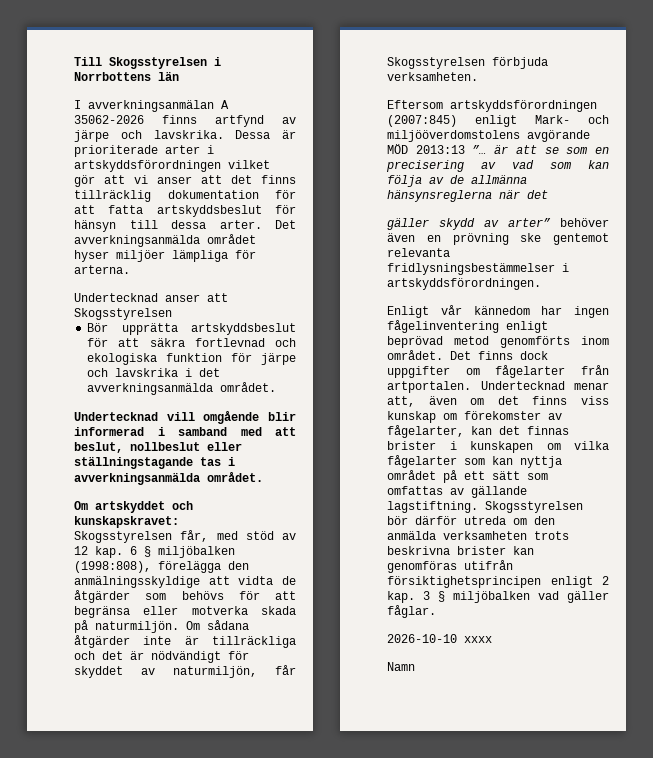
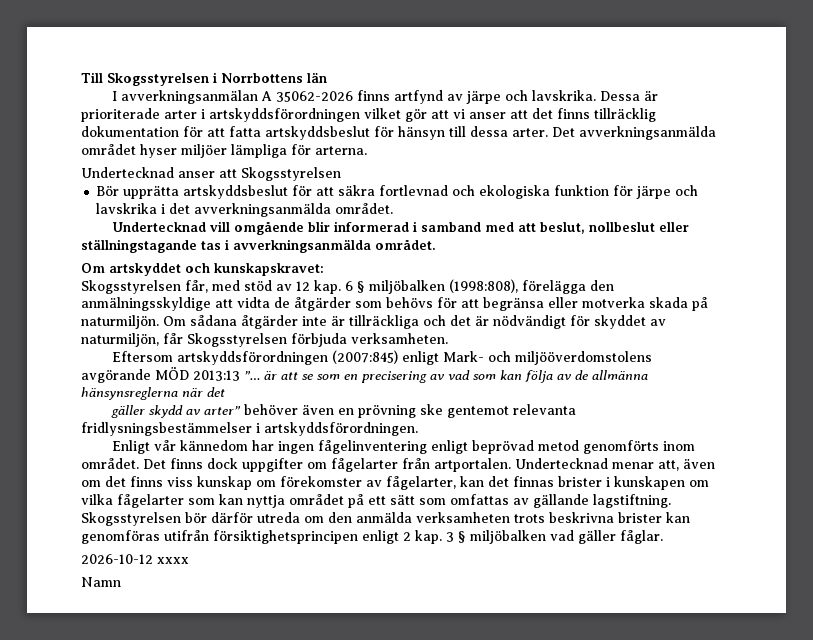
- 2026-10-10 xxxx
+ 2026-10-12 xxxx

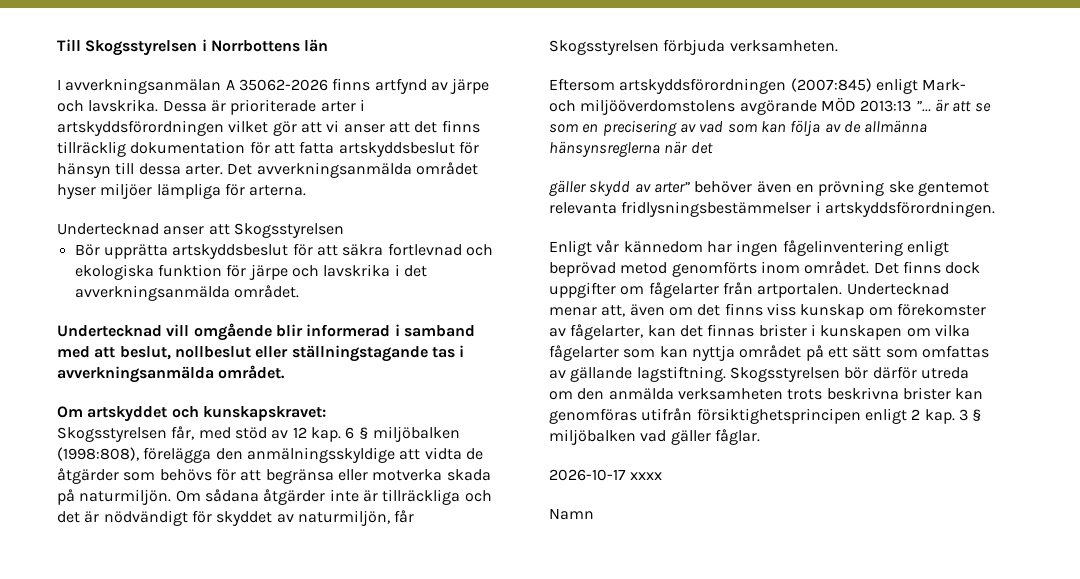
- 2026-10-12 xxxx
+ 2026-10-17 xxxx

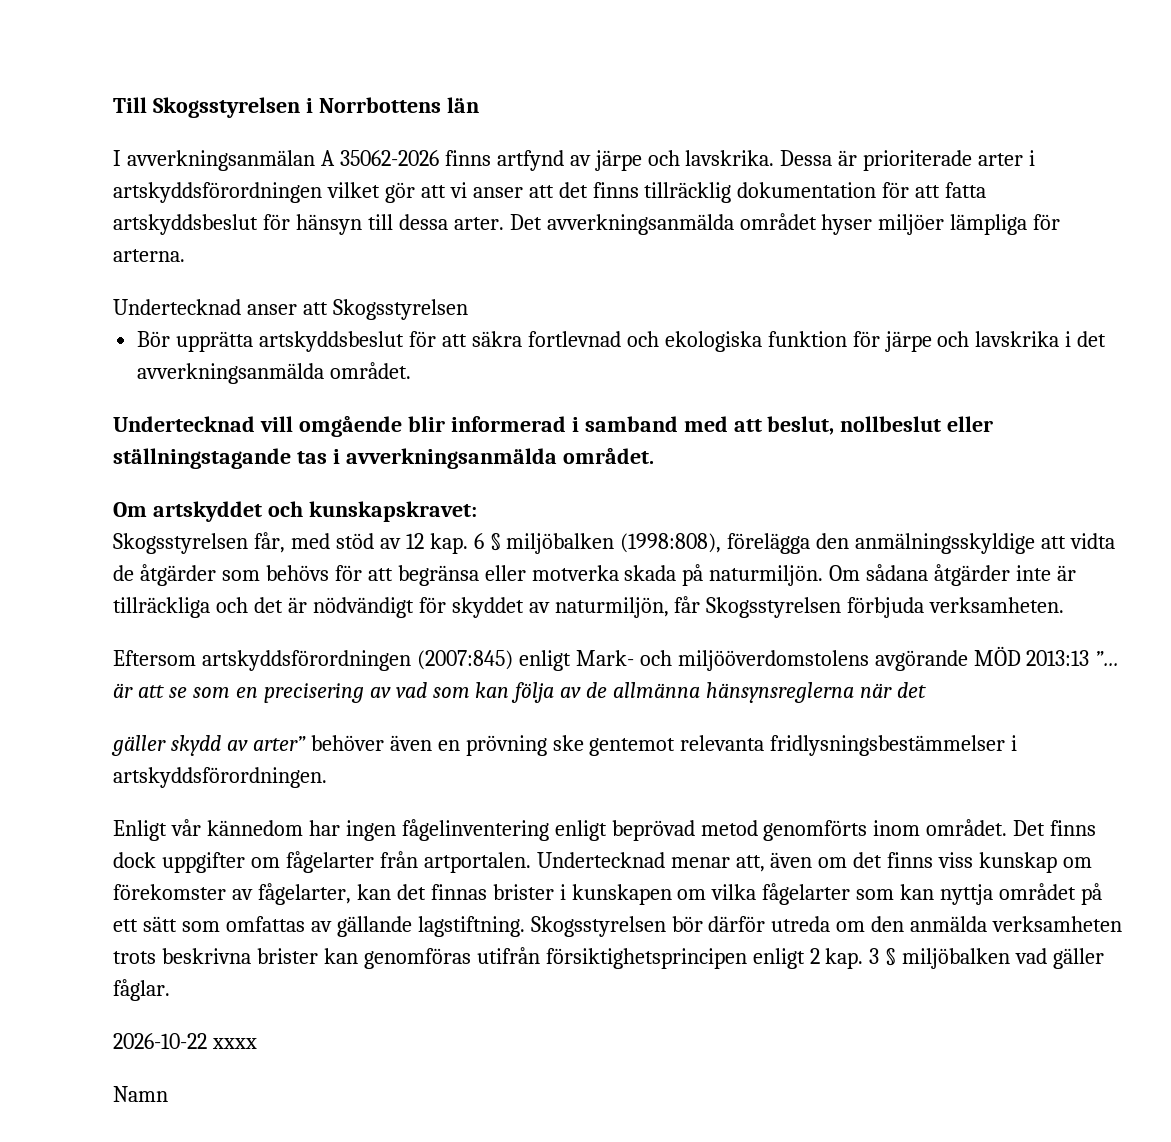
- 2026-10-17 xxxx
+ 2026-10-22 xxxx

